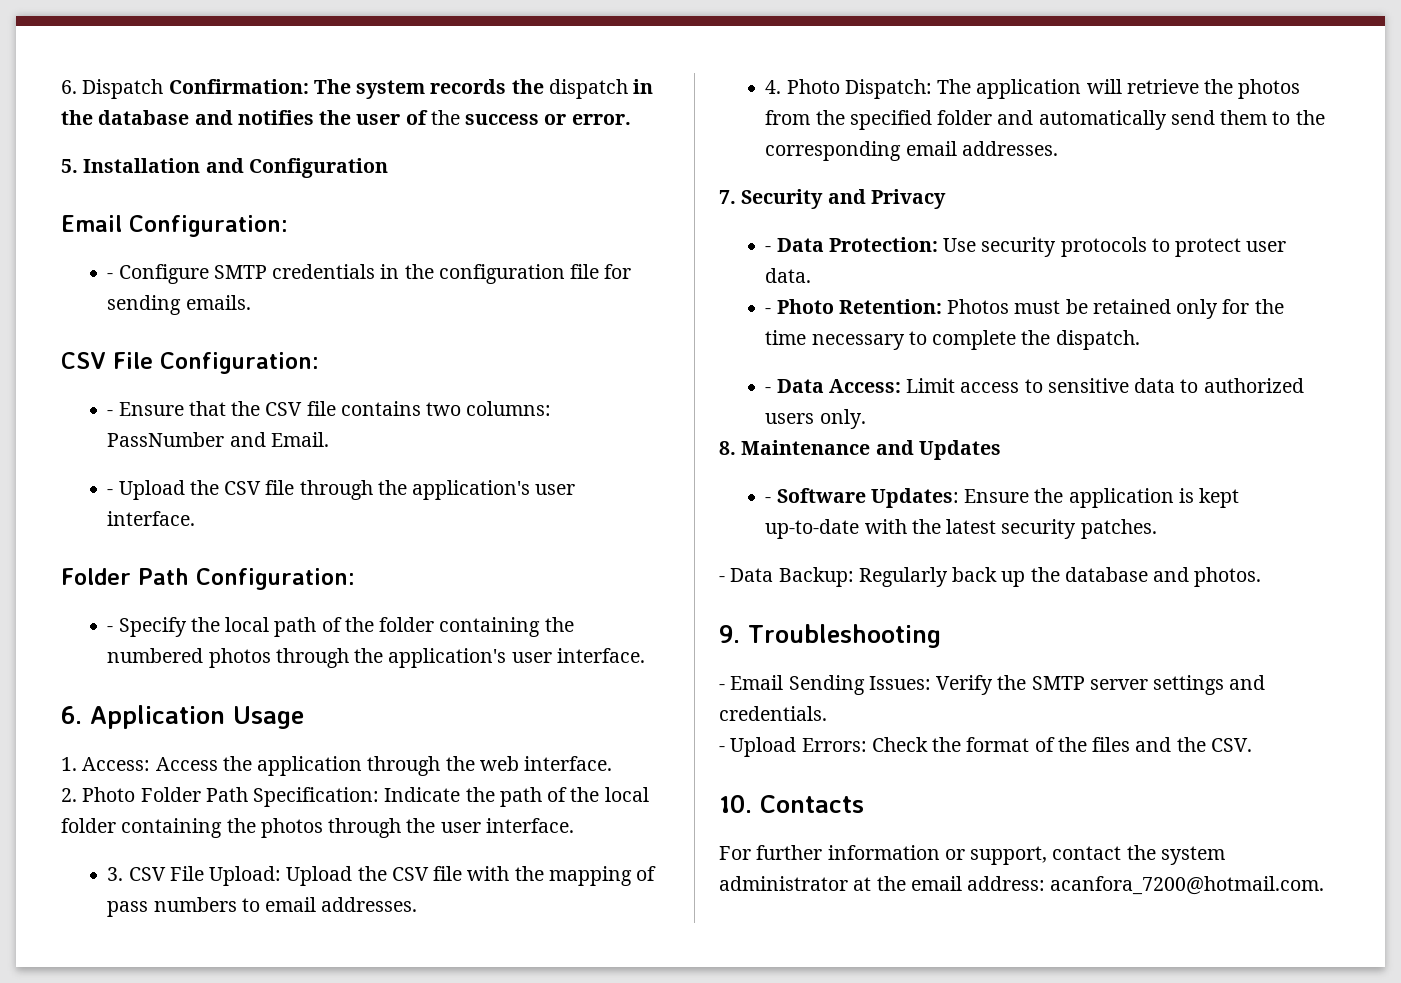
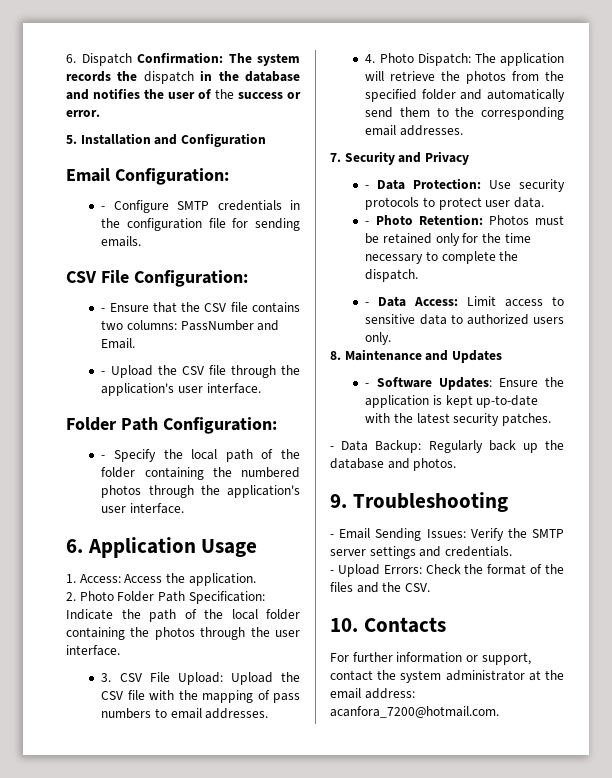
- 1. Access: Access the application through the web interface.
+ 1. Access: Access the application.

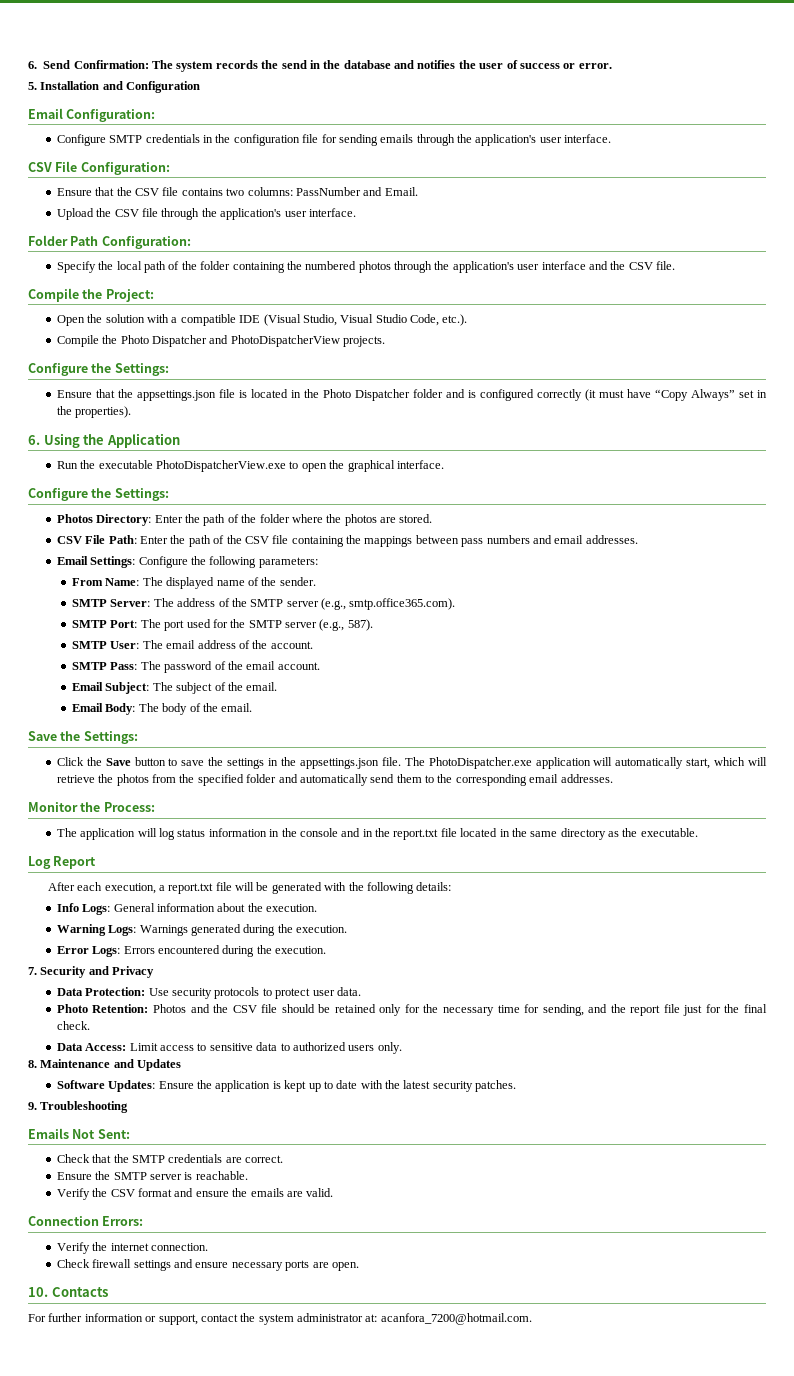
- 6. Dispatch Confirmation: The system records the dispatch in the database and notifies the user of the success or error.
+ 6. Send Confirmation: The system records the send in the database and notifies the user of success or error.
- - Configure SMTP credentials in the configuration file for sending emails.
+ Configure SMTP credentials in the configuration file for sending emails through the application's user interface.
- - Ensure that the CSV file contains two columns: PassNumber and Email.
+ Ensure that the CSV file contains two columns: PassNumber and Email.
- - Upload the CSV file through the application's user interface.
+ Upload the CSV file through the application's user interface.
- - Specify the local path of the folder containing the numbered photos through the application's user interface.
- 6. Application Usage
- 1. Access: Access the application.
- 2. Photo Folder Path Specification: Indicate the path of the local folder containing the photos through the user interface.
- 3. CSV File Upload: Upload the CSV file with the mapping of pass numbers to email addresses.
- 4. Photo Dispatch: The application will retrieve the photos from the specified folder and automatically send them to the corresponding email addresses.
+ Specify the local path of the folder containing the numbered photos through the application's user interface and the CSV file.
+ Compile the Project:
+ Open the solution with a compatible IDE (Visual Studio, Visual Studio Code, etc.).
+ Compile the Photo Dispatcher and PhotoDispatcherView projects.
+ Configure the Settings:
+ Ensure that the appsettings.json file is located in the Photo Dispatcher folder and is configured correctly (it must have “Copy Always” set in the properties).
+ 6. Using the Application
+ Run the executable PhotoDispatcherView.exe to open the graphical interface.
+ Configure the Settings:
+ Photos Directory: Enter the path of the folder where the photos are stored.
+ CSV File Path: Enter the path of the CSV file containing the mappings between pass numbers and email addresses.
+ Email Settings: Configure the following parameters:
+ From Name: The displayed name of the sender.
+ SMTP Server: The address of the SMTP server (e.g., smtp.office365.com).
+ SMTP Port: The port used for the SMTP server (e.g., 587).
+ SMTP User: The email address of the account.
+ SMTP Pass: The password of the email account.
+ Email Subject: The subject of the email.
+ Email Body: The body of the email.
+ Save the Settings:
+ Click the Save button to save the settings in the appsettings.json file. The PhotoDispatcher.exe application will automatically start, which will retrieve the photos from the specified folder and automatically send them to the corresponding email addresses.
+ Monitor the Process:
+ The application will log status information in the console and in the report.txt file located in the same directory as the executable.
+ Log Report
+ After each execution, a report.txt file will be generated with the following details:
+ Info Logs: General information about the execution.
+ Warning Logs: Warnings generated during the execution.
+ Error Logs: Errors encountered during the execution.
- - Data Protection: Use security protocols to protect user data.
+ Data Protection: Use security protocols to protect user data.
- - Photo Retention: Photos must be retained only for the time necessary to complete the dispatch.
- - Data Access: Limit access to sensitive data to authorized users only.
+ Photo Retention: Photos and the CSV file should be retained only for the necessary time for sending, and the report file just for the final check.
+ Data Access: Limit access to sensitive data to authorized users only.
- - Software Updates: Ensure the application is kept up-to-date with the latest security patches.
+ Software Updates: Ensure the application is kept up to date with the latest security patches.
- - Data Backup: Regularly back up the database and photos.
  9. Troubleshooting
- - Email Sending Issues: Verify the SMTP server settings and credentials.
- - Upload Errors: Check the format of the files and the CSV.
+ Emails Not Sent:
+ Check that the SMTP credentials are correct.
+ Ensure the SMTP server is reachable.
+ Verify the CSV format and ensure the emails are valid.
+ Connection Errors:
+ Verify the internet connection.
+ Check firewall settings and ensure necessary ports are open.
- For further information or support, contact the system administrator at the email address: acanfora_7200@hotmail.com.
+ For further information or support, contact the system administrator at: acanfora_7200@hotmail.com.

